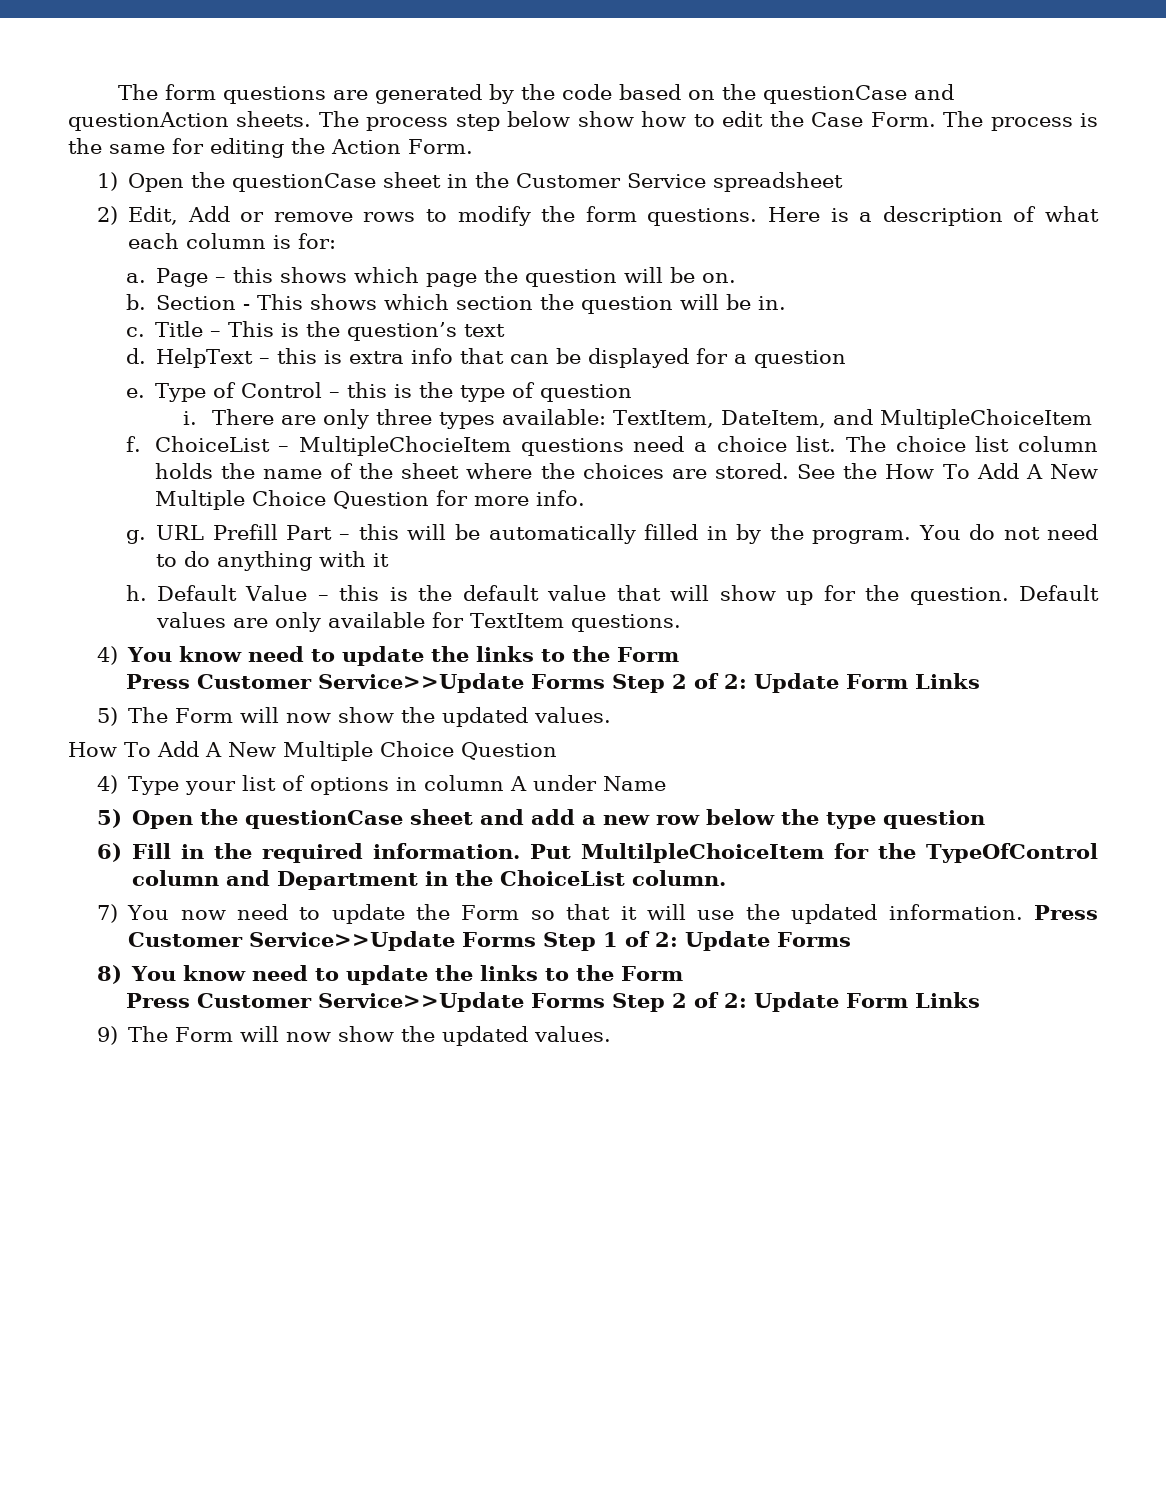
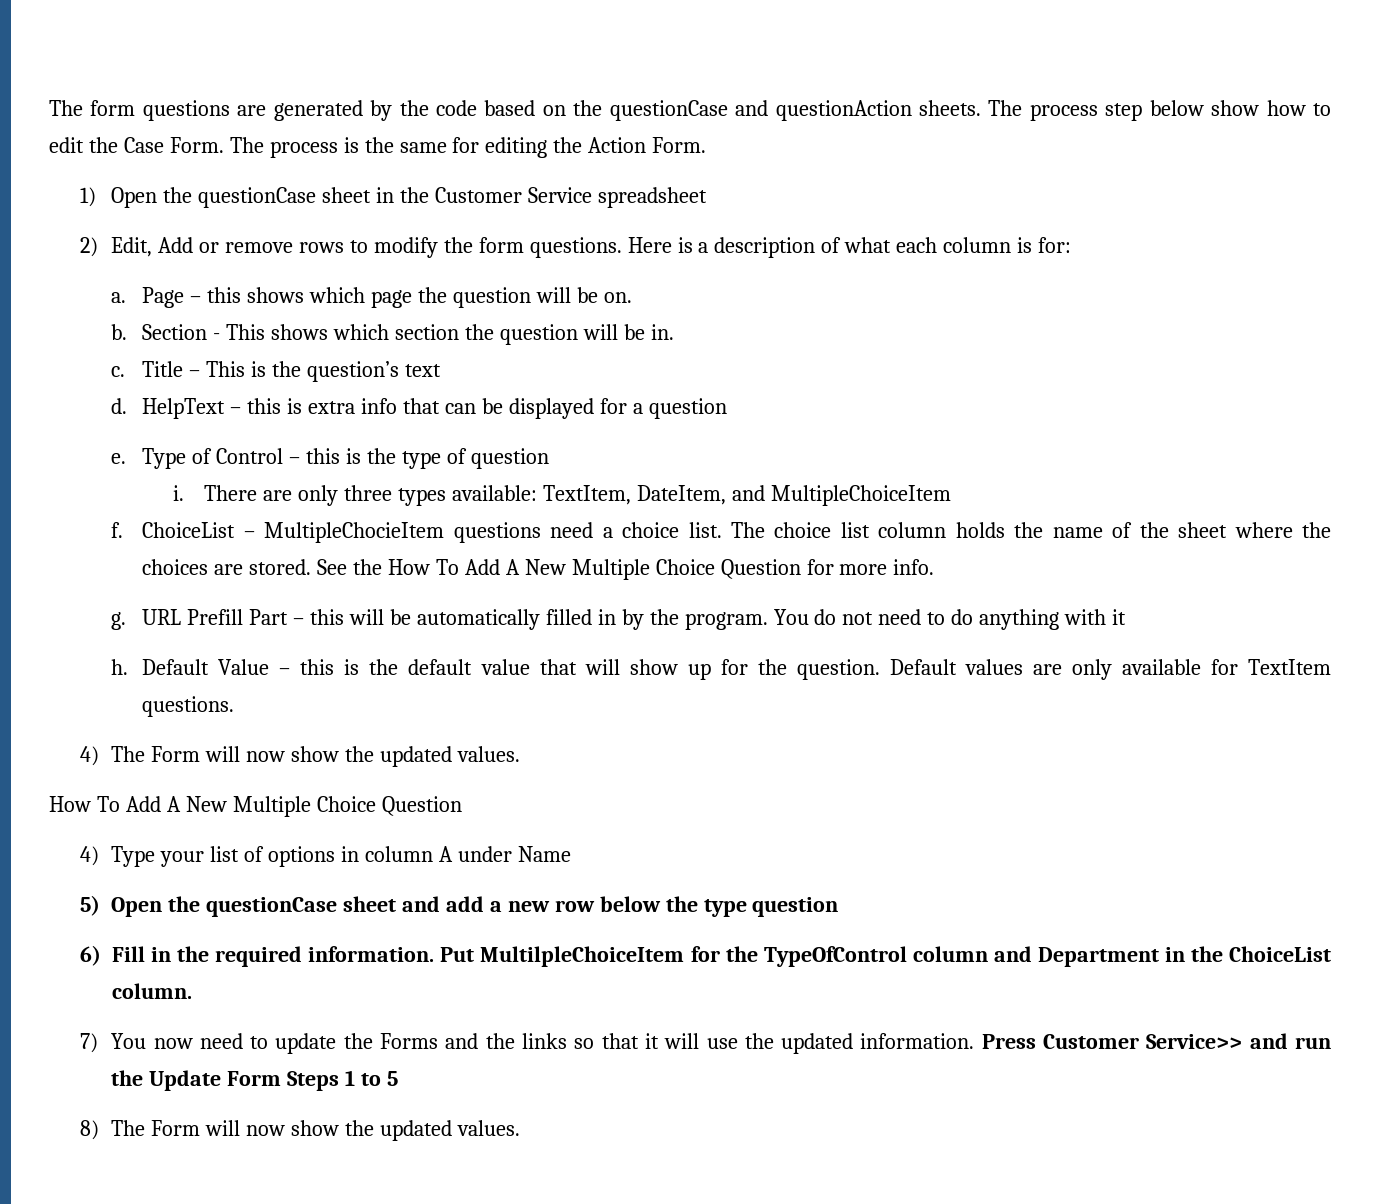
- 4) You know need to update the links to the Form
- Press Customer Service>>Update Forms Step 2 of 2: Update Form Links
- 5) The Form will now show the updated values.
+ 4) The Form will now show the updated values.
- 7) You now need to update the Form so that it will use the updated information.
+ 7) You now need to update the Forms and the links so that it will use the updated information.
- Press Customer Service>>Update Forms Step 1 of 2: Update Forms
- 8) You know need to update the links to the Form
- Press Customer Service>>Update Forms Step 2 of 2: Update Form Links
- 9) The Form will now show the updated values.
+ Press Customer Service>> and run the Update Form Steps 1 to 5
+ 8) The Form will now show the updated values.

